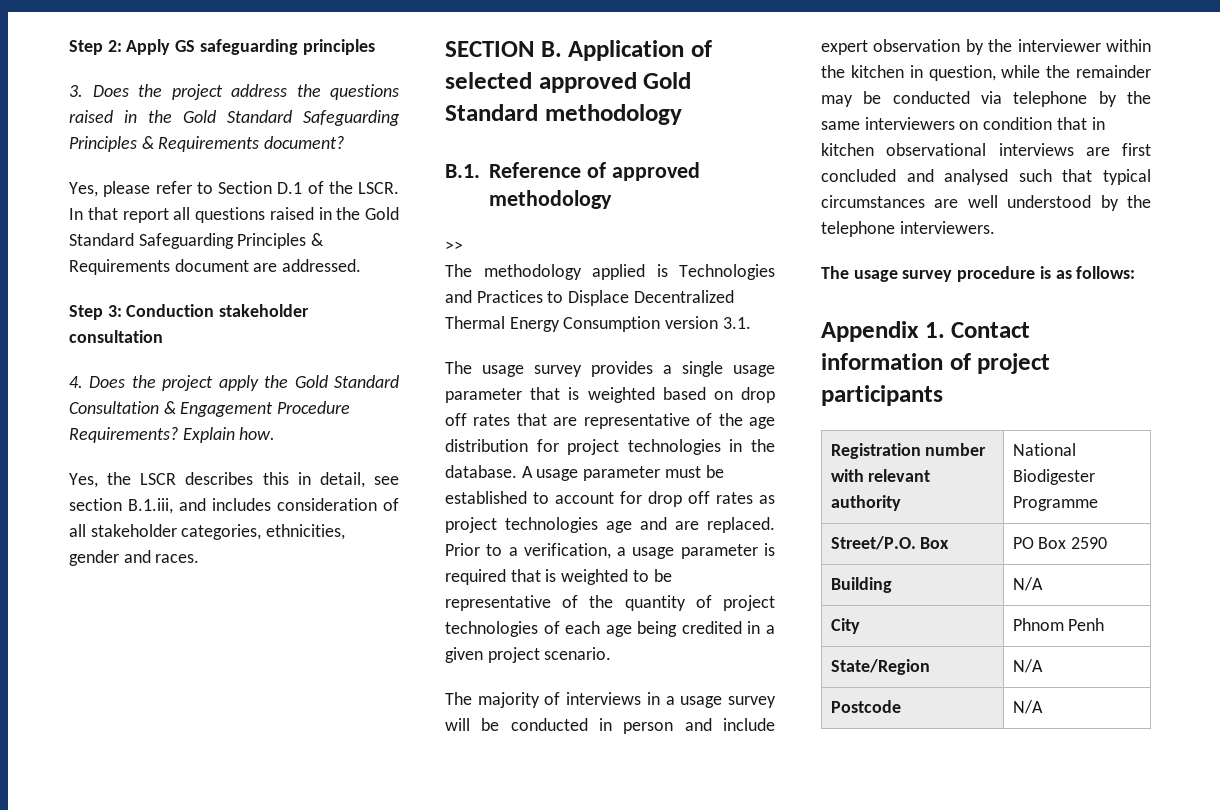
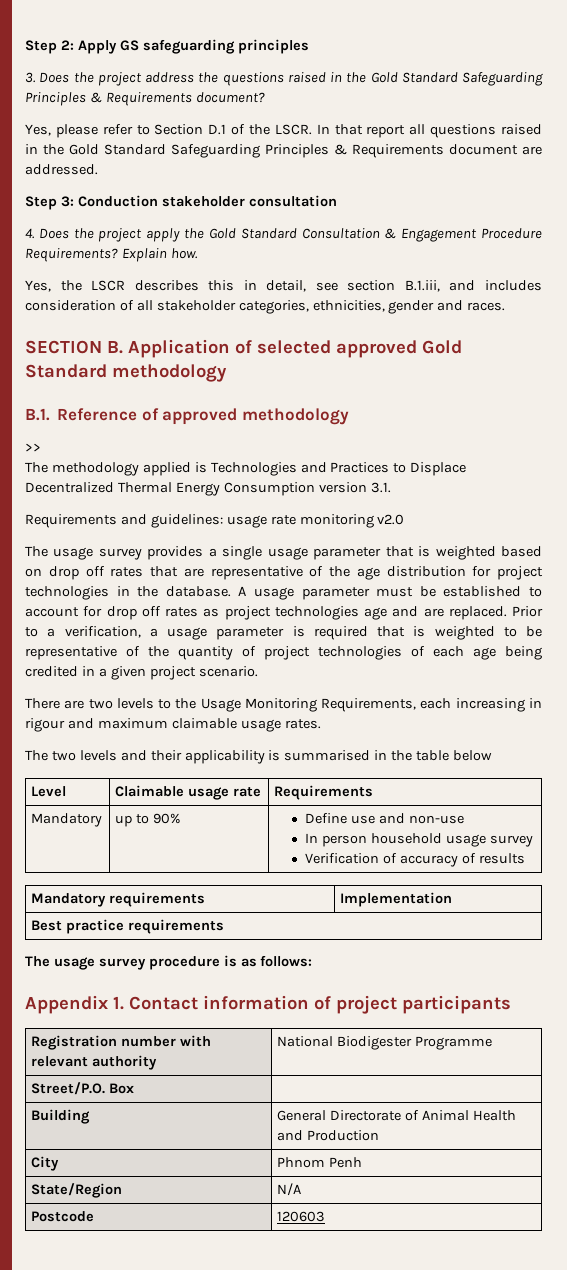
+ Requirements and guidelines: usage rate monitoring v2.0
- The majority of interviews in a usage survey will be conducted in person and include expert observation by the interviewer within the kitchen in question, while the remainder may be conducted via telephone by the same interviewers on condition that in kitchen observational interviews are first concluded and analysed such that typical circumstances are well understood by the telephone interviewers.
+ There are two levels to the Usage Monitoring Requirements, each increasing in rigour and maximum claimable usage rates.
+ The two levels and their applicability is summarised in the table below
+ Level | Claimable usage rate | Requirements
+ Mandatory | up to 90% | Define use and non-use
+ In person household usage survey
+ Verification of accuracy of results
+ Mandatory requirements | Implementation
+ Best practice requirements
- Street/P.O. Box | PO Box 2590
- Building | N/A
+ Street/P.O. Box |
+ Building | General Directorate of Animal Health and Production
- Postcode | N/A
+ Postcode | 120603

